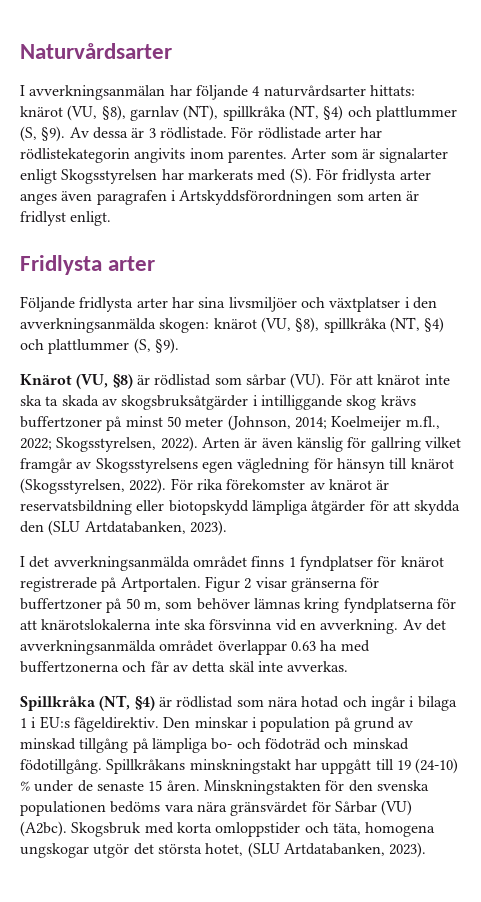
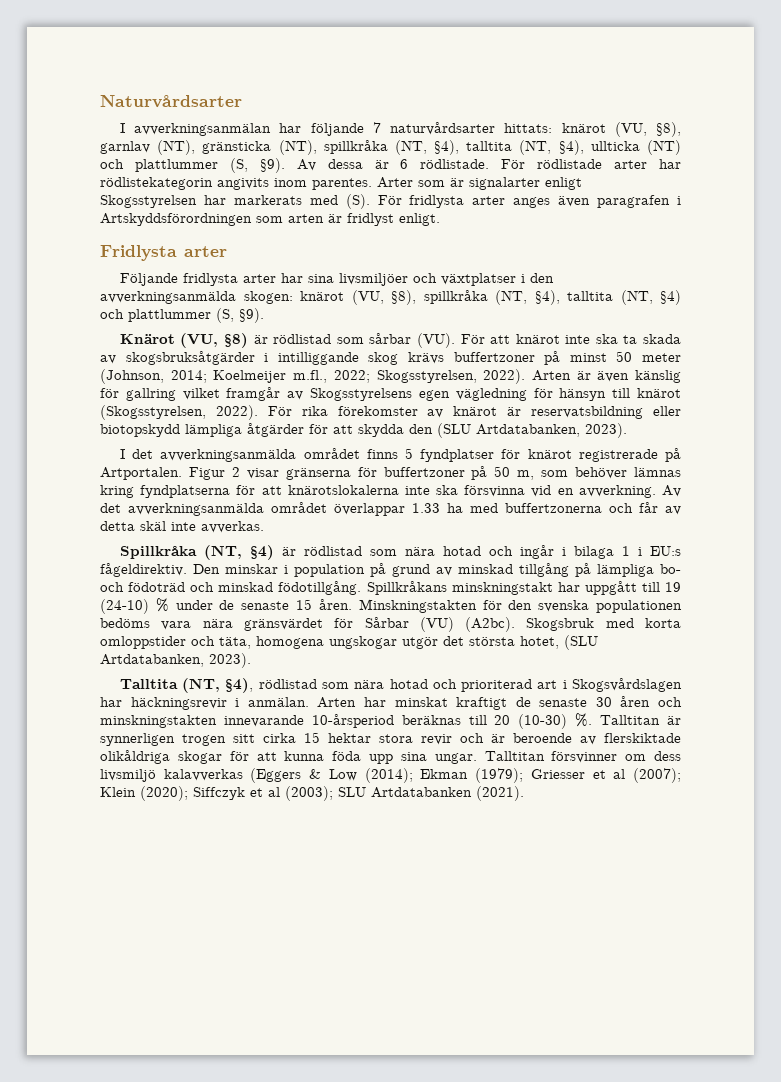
- I avverkningsanmälan har följande 4 naturvårdsarter hittats: knärot (VU, §8), garnlav (NT), spillkråka (NT, §4) och plattlummer (S, §9).
+ I avverkningsanmälan har följande 7 naturvårdsarter hittats: knärot (VU, §8), garnlav (NT), gränsticka (NT), spillkråka (NT, §4), talltita (NT, §4), ullticka (NT) och plattlummer (S, §9).
- Av dessa är 3 rödlistade.
+ Av dessa är 6 rödlistade.
- Följande fridlysta arter har sina livsmiljöer och växtplatser i den avverkningsanmälda skogen: knärot (VU, §8), spillkråka (NT, §4) och plattlummer (S, §9).
+ Följande fridlysta arter har sina livsmiljöer och växtplatser i den avverkningsanmälda skogen: knärot (VU, §8), spillkråka (NT, §4), talltita (NT, §4) och plattlummer (S, §9).
- I det avverkningsanmälda området finns 1 fyndplatser för knärot registrerade på Artportalen.
+ I det avverkningsanmälda området finns 5 fyndplatser för knärot registrerade på Artportalen.
- Av det avverkningsanmälda området överlappar 0.63 ha med buffertzonerna och får av detta skäl inte avverkas.
+ Av det avverkningsanmälda området överlappar 1.33 ha med buffertzonerna och får av detta skäl inte avverkas.
+ Talltita (NT, §4), rödlistad som nära hotad och prioriterad art i Skogsvårdslagen har häckningsrevir i anmälan. Arten har minskat kraftigt de senaste 30 åren och minskningstakten innevarande 10-årsperiod beräknas till 20 (10-30) %. Talltitan är synnerligen trogen sitt cirka 15 hektar stora revir och är beroende av flerskiktade olikåldriga skogar för att kunna föda upp sina ungar. Talltitan försvinner om dess livsmiljö kalavverkas (Eggers & Low (2014); Ekman (1979); Griesser et al (2007); Klein (2020); Siffczyk et al (2003); SLU Artdatabanken (2021).

